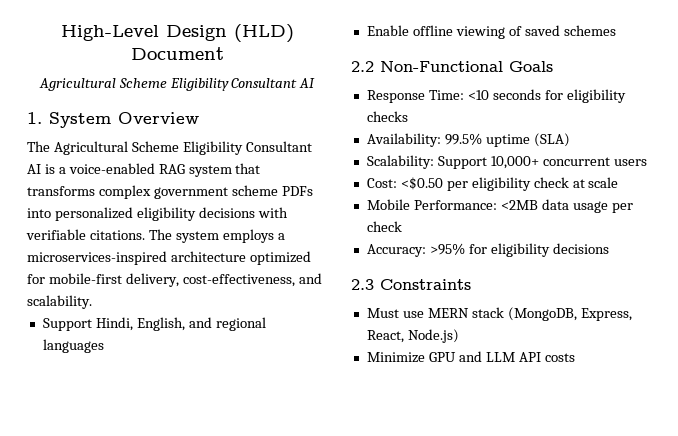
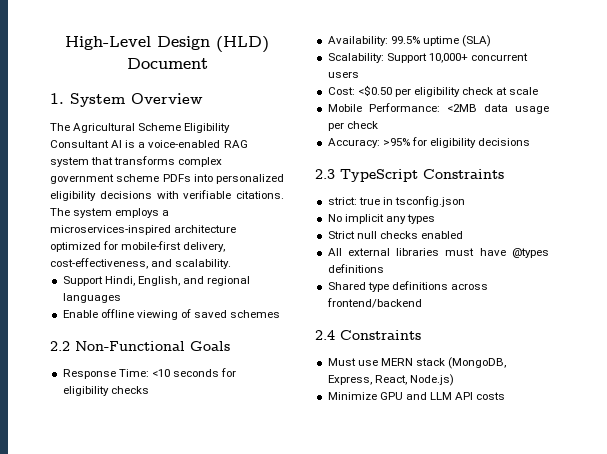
  High-Level Design (HLD) Document
- Agricultural Scheme Eligibility Consultant AI
- 2.3 Constraints
+ 2.3 TypeScript Constraints
+ strict: true in tsconfig.json
+ No implicit any types
+ Strict null checks enabled
+ All external libraries must have @types definitions
+ Shared type definitions across frontend/backend
+ 2.4 Constraints

